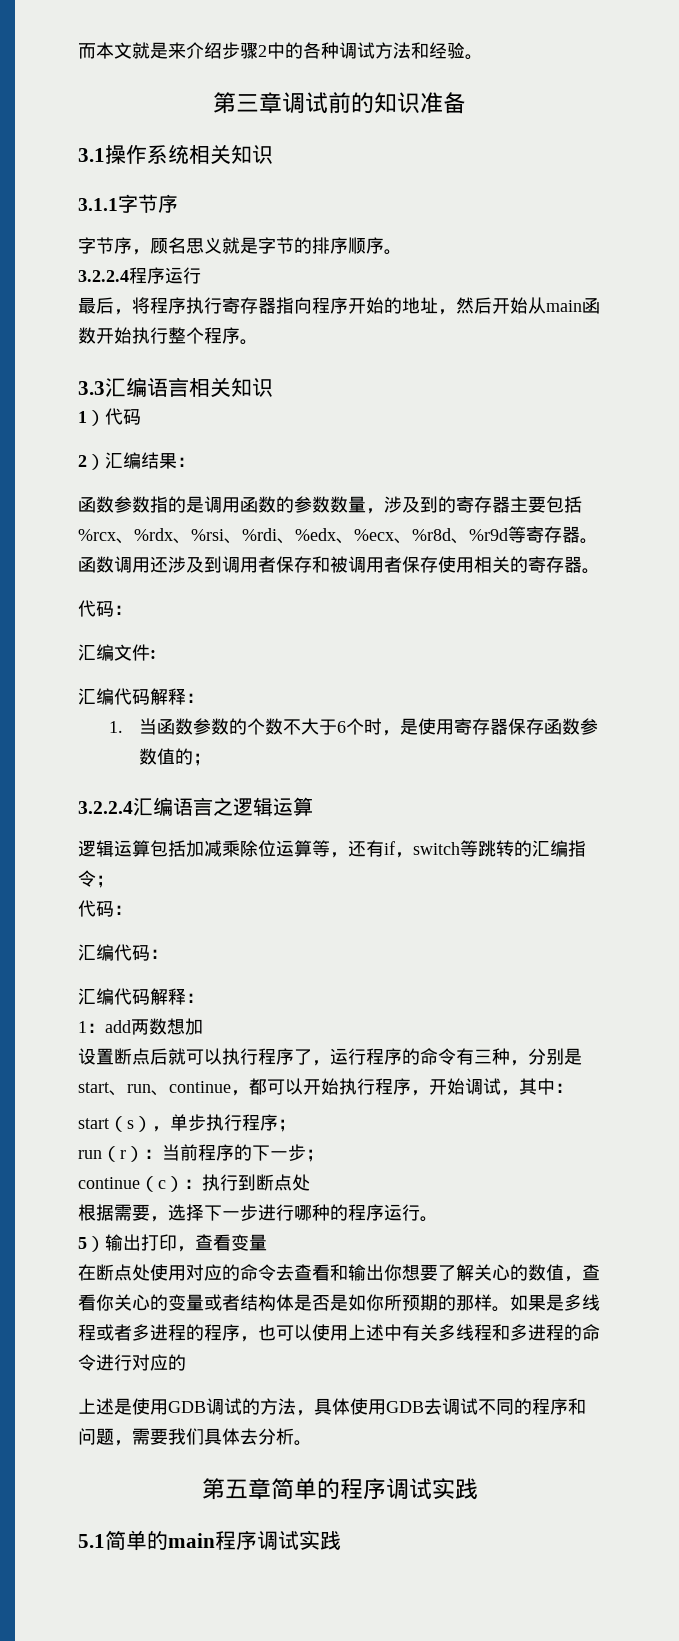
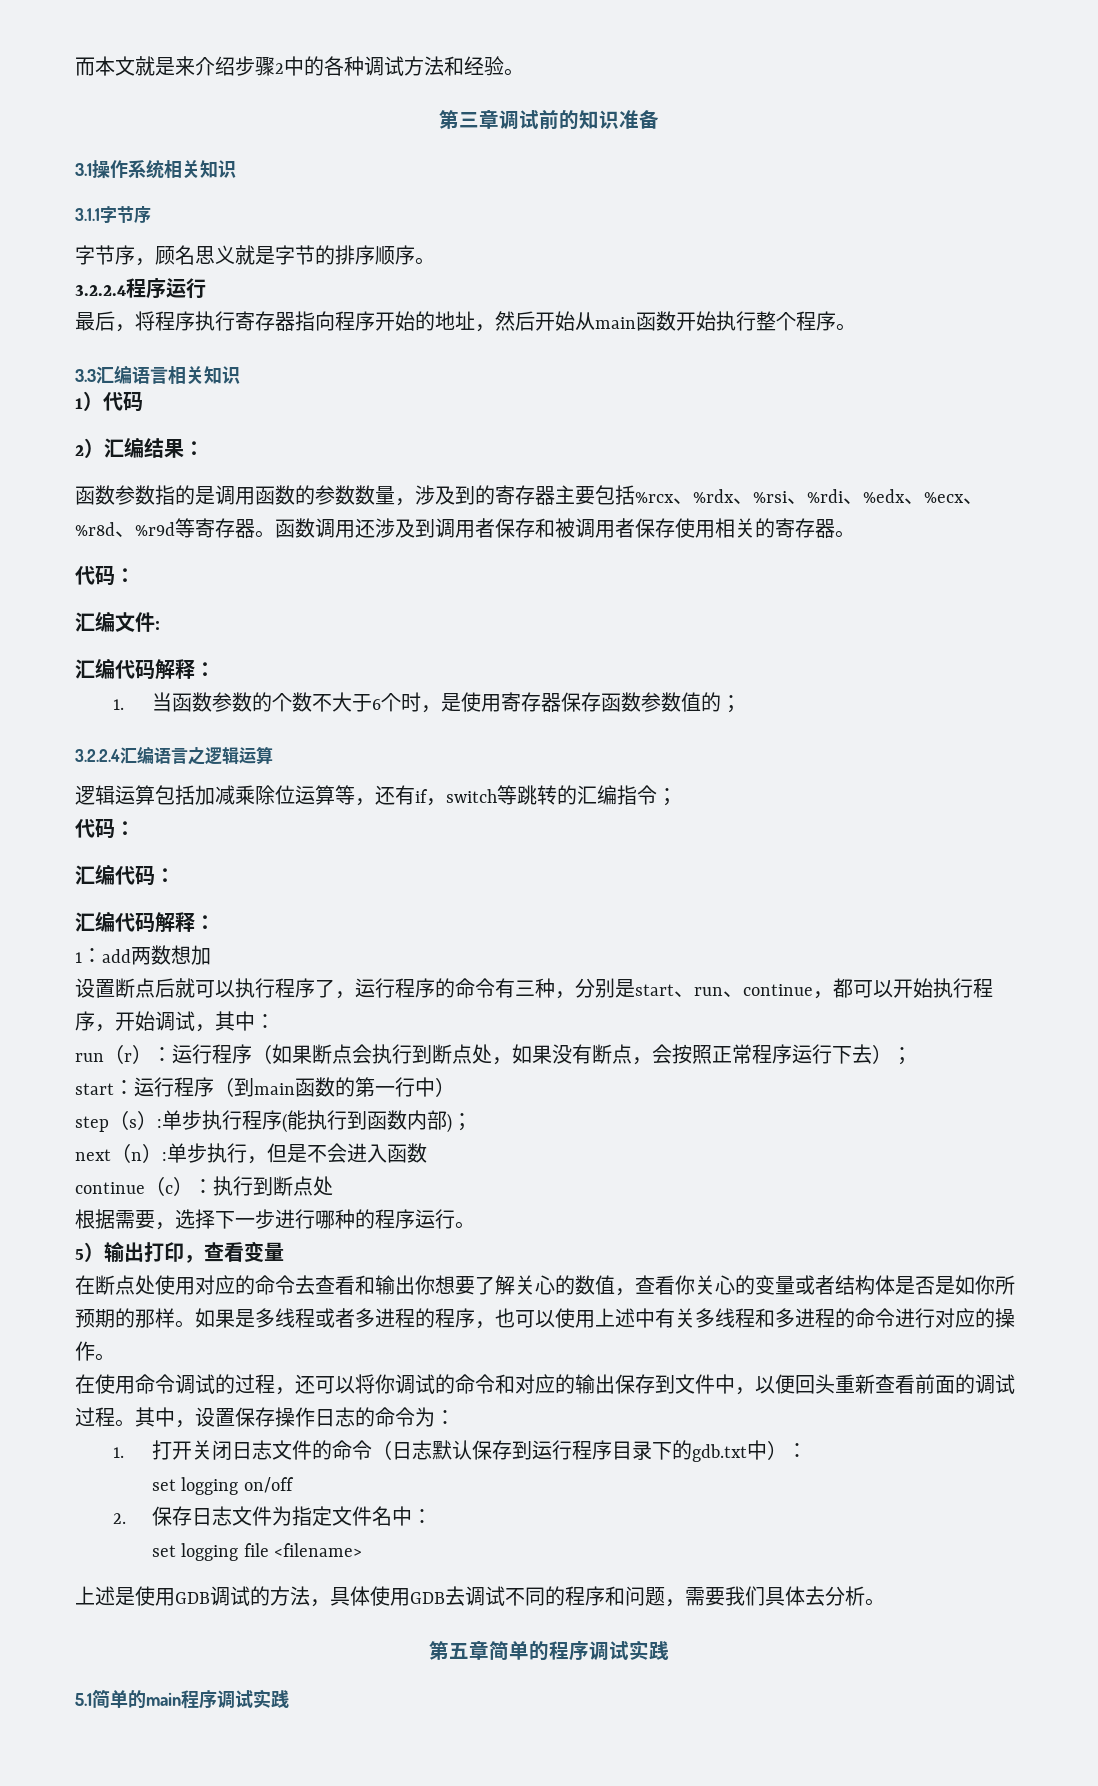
- start（s），单步执行程序；
- run（r）：当前程序的下一步；
+ run（r）：运行程序（如果断点会执行到断点处，如果没有断点，会按照正常程序运行下去）；
+ start：运行程序（到main函数的第一行中）
+ step（s）:单步执行程序(能执行到函数内部)；
+ next（n）:单步执行，但是不会进入函数
- 如果是多线程或者多进程的程序，也可以使用上述中有关多线程和多进程的命令进行对应的
+ 如果是多线程或者多进程的程序，也可以使用上述中有关多线程和多进程的命令进行对应的操作。
+ 在使用命令调试的过程，还可以将你调试的命令和对应的输出保存到文件中，以便回头重新查看前面的调试过程。其中，设置保存操作日志的命令为：
+ 1.打开关闭日志文件的命令（日志默认保存到运行程序目录下的gdb.txt中）：
+ set logging on/off
+ 2.保存日志文件为指定文件名中：
+ set logging file <filename>

